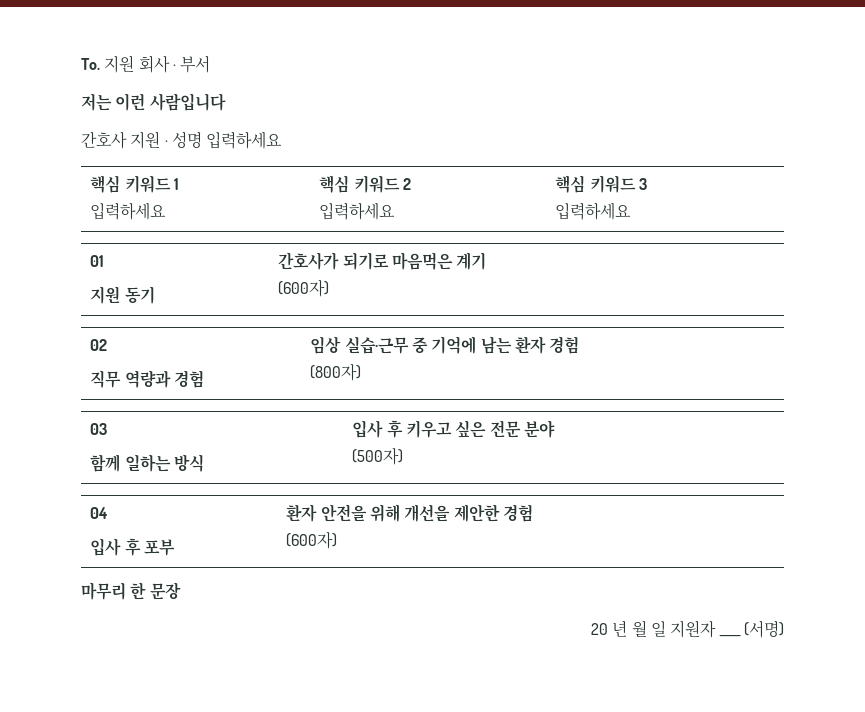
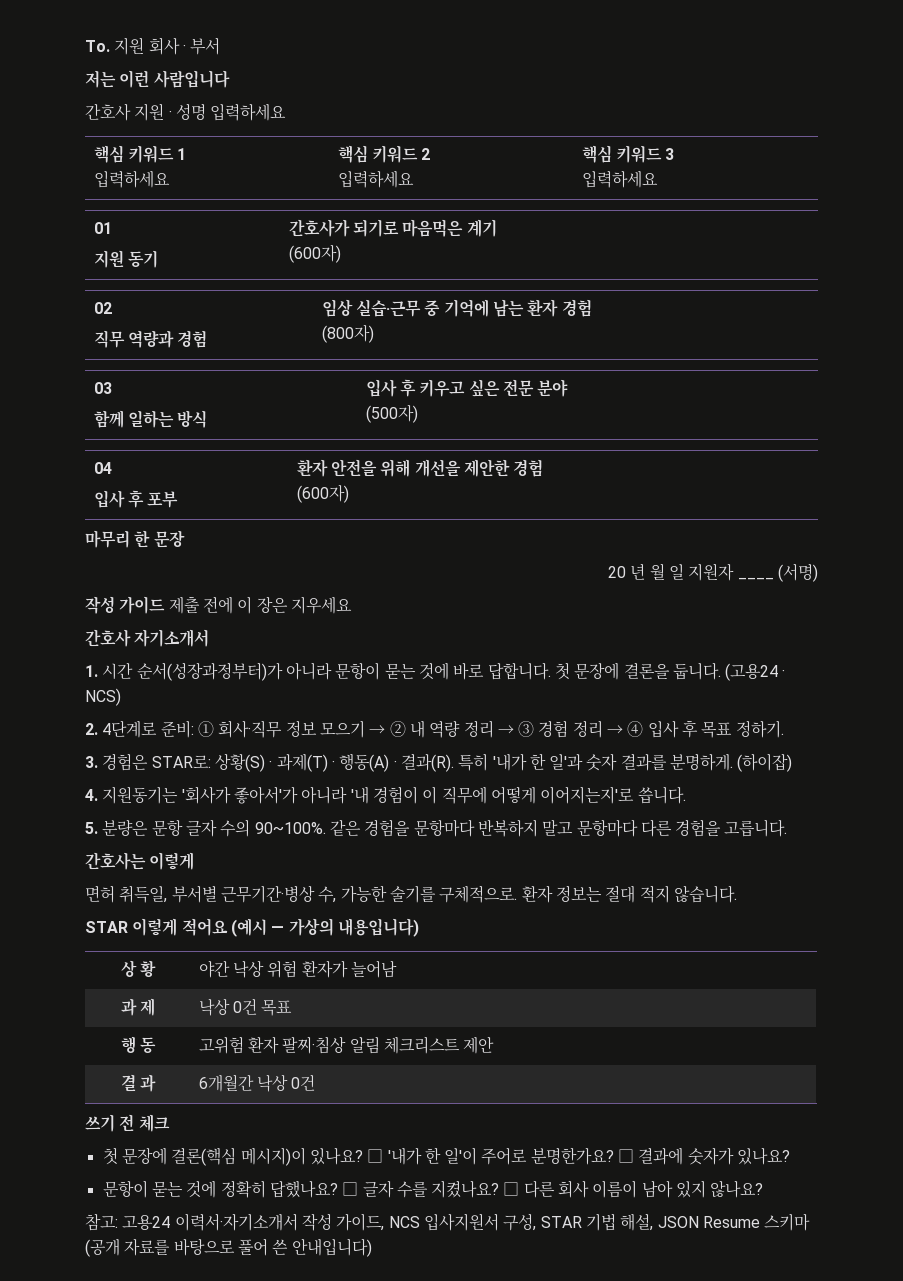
+ 작성 가이드 제출 전에 이 장은 지우세요
+ 간호사 자기소개서
+ 1. 시간 순서(성장과정부터)가 아니라 문항이 묻는 것에 바로 답합니다. 첫 문장에 결론을 둡니다. (고용24 · NCS)
+ 2. 4단계로 준비: ① 회사·직무 정보 모으기 → ② 내 역량 정리 → ③ 경험 정리 → ④ 입사 후 목표 정하기.
+ 3. 경험은 STAR로: 상황(S) · 과제(T) · 행동(A) · 결과(R). 특히 '내가 한 일'과 숫자 결과를 분명하게. (하이잡)
+ 4. 지원동기는 '회사가 좋아서'가 아니라 '내 경험이 이 직무에 어떻게 이어지는지'로 씁니다.
+ 5. 분량은 문항 글자 수의 90~100%. 같은 경험을 문항마다 반복하지 말고 문항마다 다른 경험을 고릅니다.
+ 간호사는 이렇게
+ 면허 취득일, 부서별 근무기간·병상 수, 가능한 술기를 구체적으로. 환자 정보는 절대 적지 않습니다.
+ STAR 이렇게 적어요 (예시 — 가상의 내용입니다)
+ 상 황 | 야간 낙상 위험 환자가 늘어남
+ 과 제 | 낙상 0건 목표
+ 행 동 | 고위험 환자 팔찌·침상 알림 체크리스트 제안
+ 결 과 | 6개월간 낙상 0건
+ 쓰기 전 체크
+ 첫 문장에 결론(핵심 메시지)이 있나요? □ '내가 한 일'이 주어로 분명한가요? □ 결과에 숫자가 있나요?
+ 문항이 묻는 것에 정확히 답했나요? □ 글자 수를 지켰나요? □ 다른 회사 이름이 남아 있지 않나요?
+ 참고: 고용24 이력서·자기소개서 작성 가이드, NCS 입사지원서 구성, STAR 기법 해설, JSON Resume 스키마 (공개 자료를 바탕으로 풀어 쓴 안내입니다)

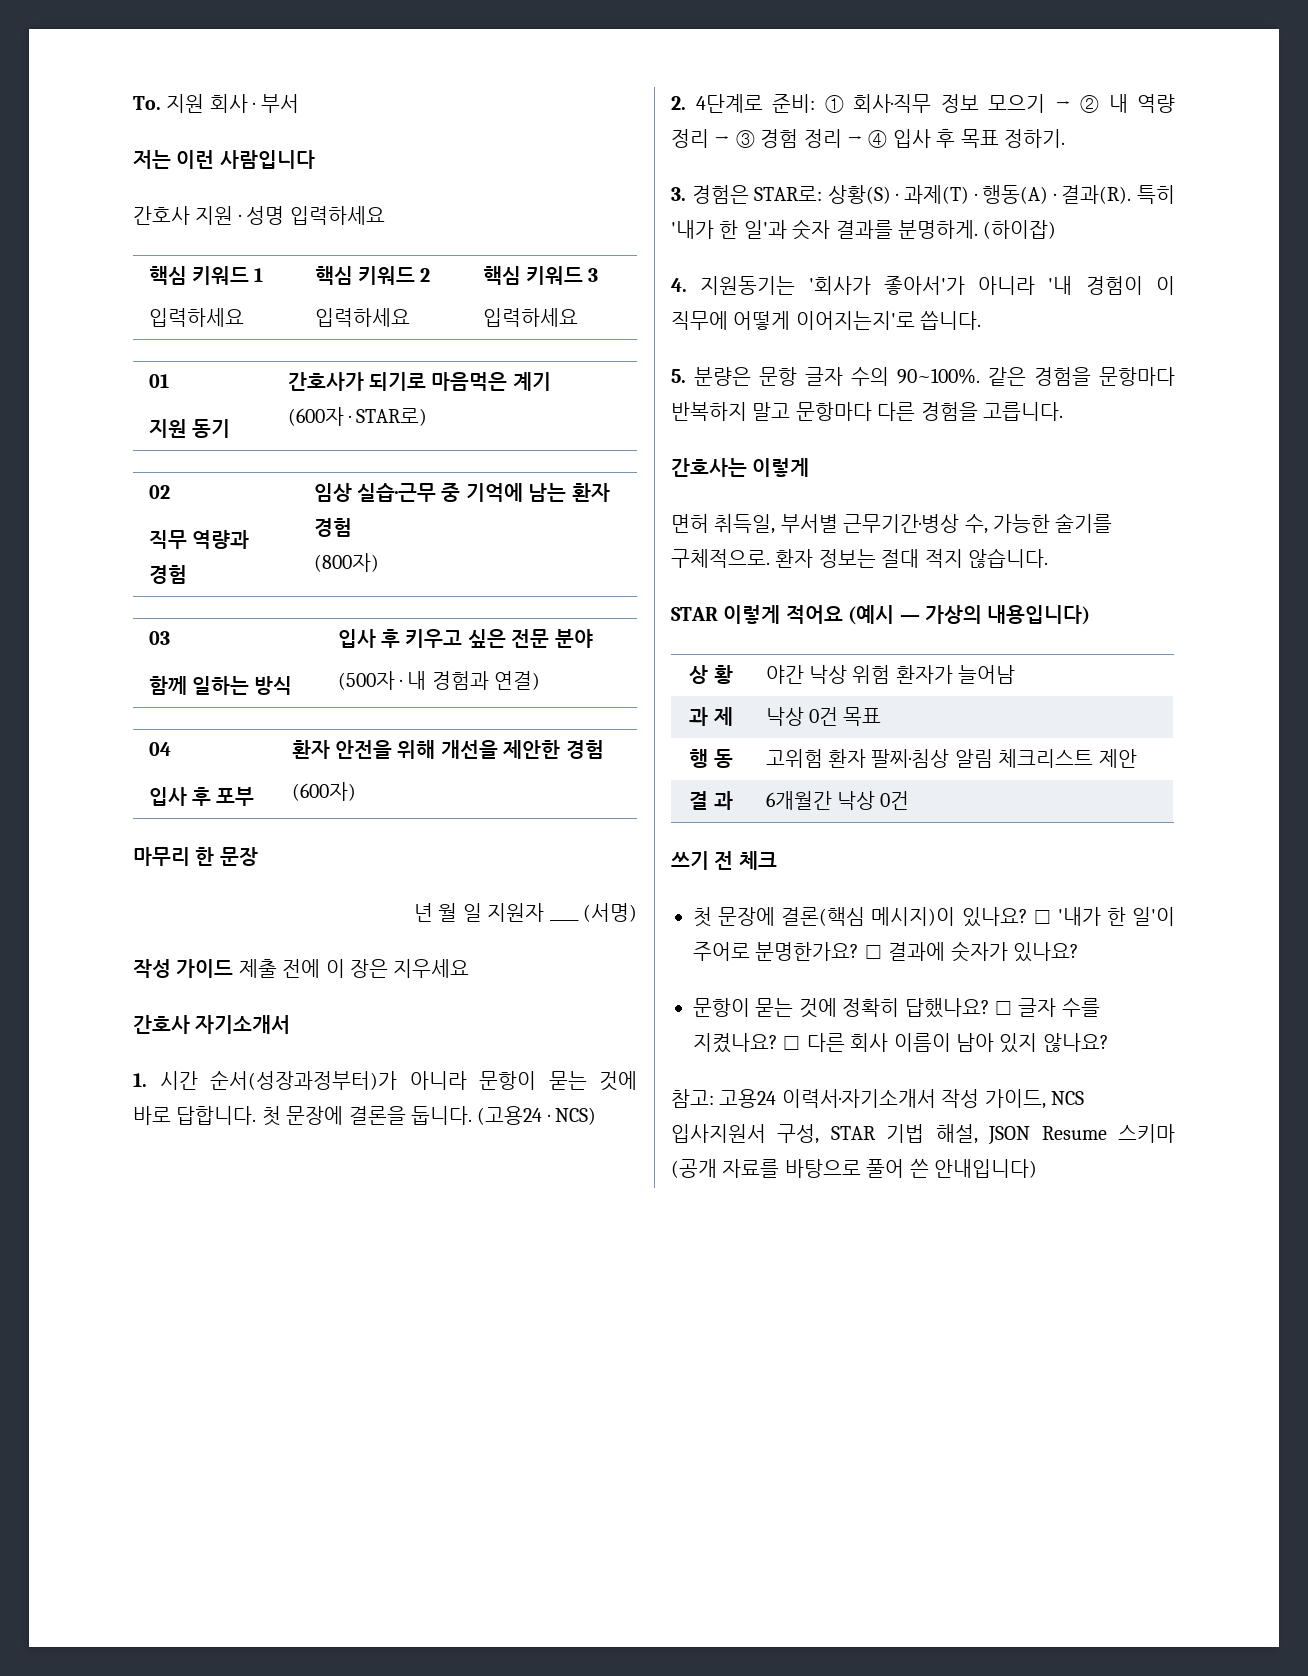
  01
  지원 동기 | 간호사가 되기로 마음먹은 계기
- (600자)
+ (600자 · STAR로)
  03
  함께 일하는 방식 | 입사 후 키우고 싶은 전문 분야
- (500자)
+ (500자 · 내 경험과 연결)
- 20 년 월 일 지원자 ____ (서명)
+ 년 월 일 지원자 ____ (서명)

